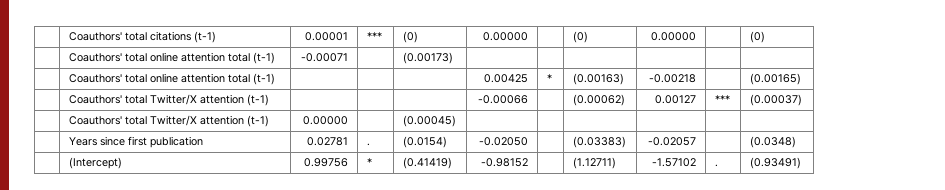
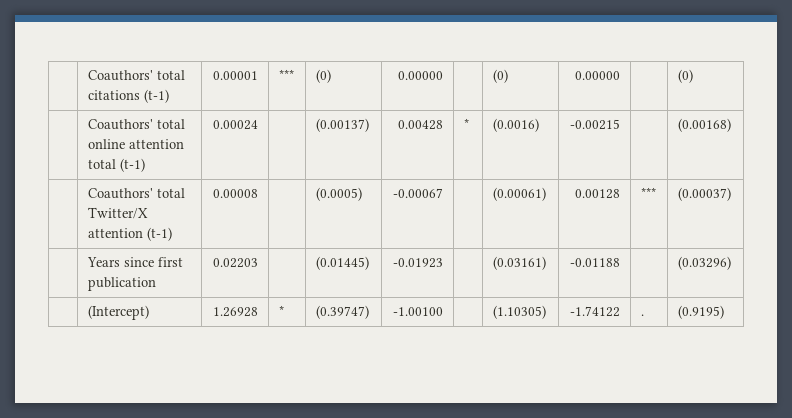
- | Coauthors' total online attention total (t-1) | -0.00071 | | (0.00173) | | | | | |
- | Coauthors' total online attention total (t-1) | | | | 0.00425 | * | (0.00163) | -0.00218 | | (0.00165)
- | Coauthors' total Twitter/X attention (t-1) | | | | -0.00066 | | (0.00062) | 0.00127 | *** | (0.00037)
- | Coauthors' total Twitter/X attention (t-1) | 0.00000 | | (0.00045) | | | | | |
- | Years since first publication | 0.02781 | . | (0.0154) | -0.02050 | | (0.03383) | -0.02057 | | (0.0348)
+ | Coauthors' total online attention total (t-1) | 0.00024 | | (0.00137) | 0.00428 | * | (0.0016) | -0.00215 | | (0.00168)
+ | Coauthors' total Twitter/X attention (t-1) | 0.00008 | | (0.0005) | -0.00067 | | (0.00061) | 0.00128 | *** | (0.00037)
+ | Years since first publication | 0.02203 | | (0.01445) | -0.01923 | | (0.03161) | -0.01188 | | (0.03296)
- | (Intercept) | 0.99756 | * | (0.41419) | -0.98152 | | (1.12711) | -1.57102 | . | (0.93491)
+ | (Intercept) | 1.26928 | * | (0.39747) | -1.00100 | | (1.10305) | -1.74122 | . | (0.9195)

